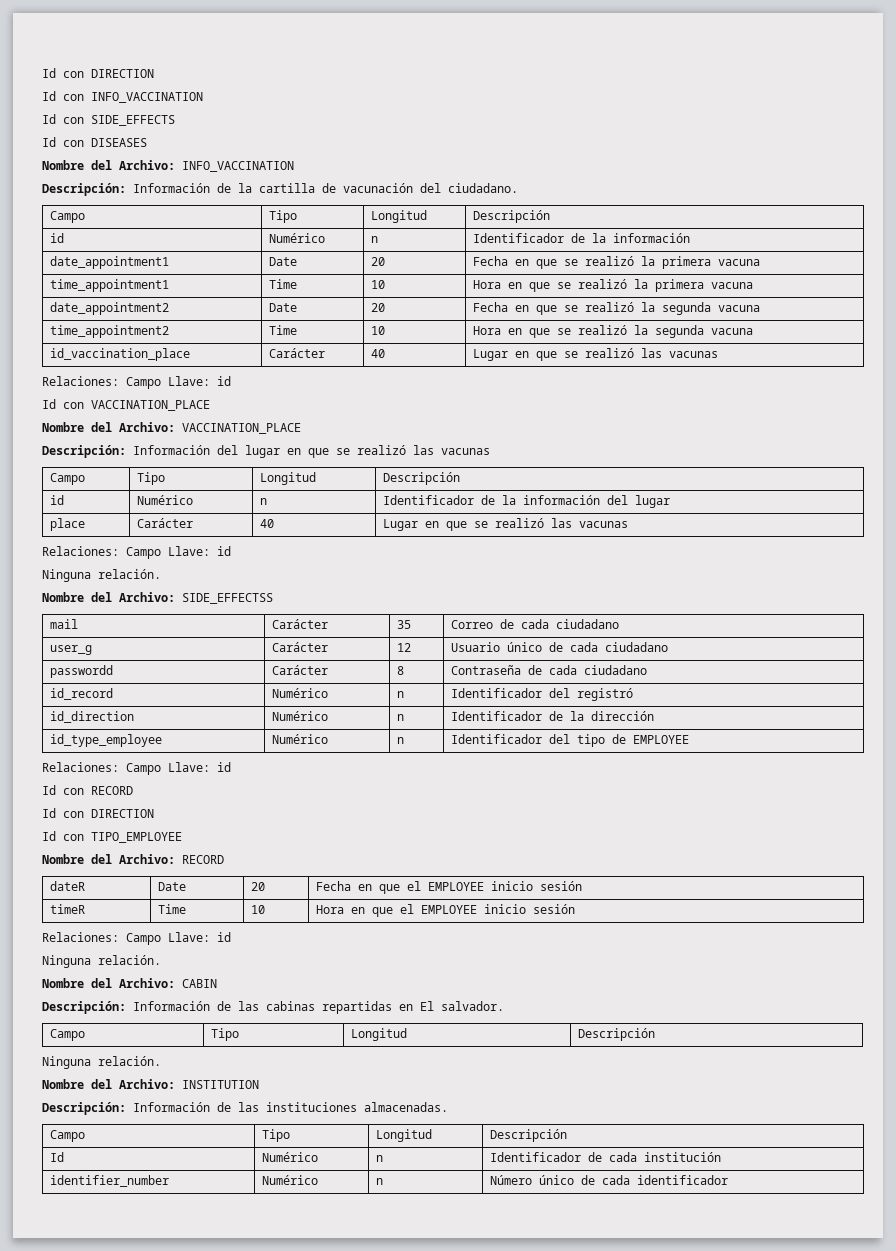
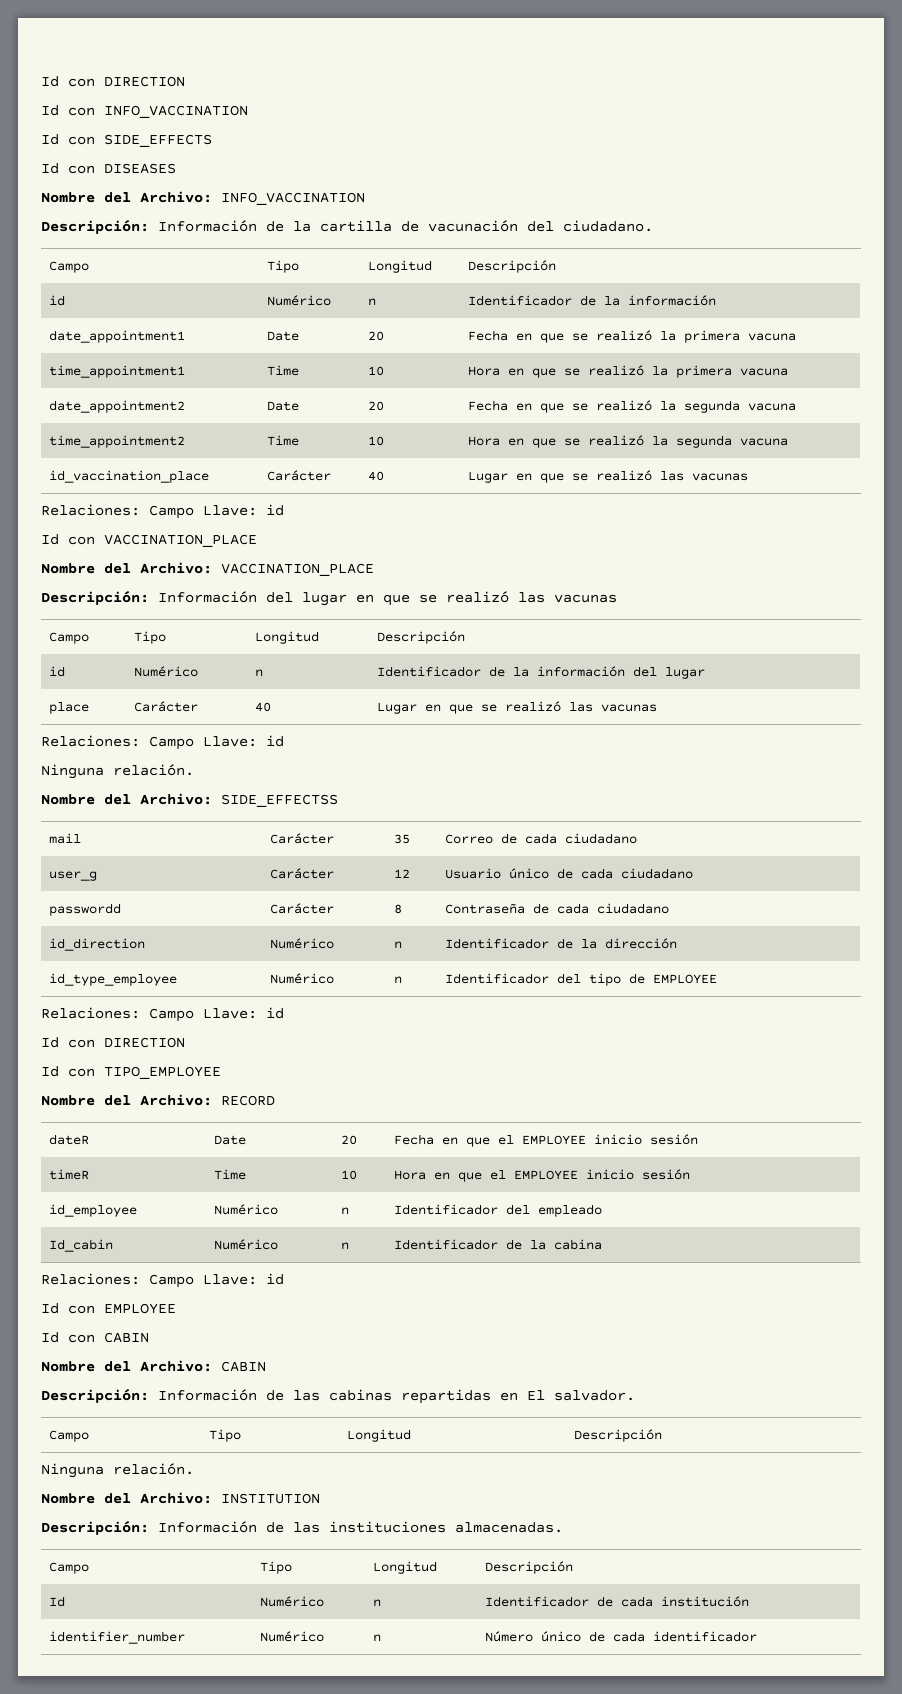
- id_record | Numérico | n | Identificador del registró
- Id con RECORD
  timeR | Time | 10 | Hora en que el EMPLOYEE inicio sesión
+ id_employee | Numérico | n | Identificador del empleado
+ Id_cabin | Numérico | n | Identificador de la cabina
  Relaciones: Campo Llave: id
- Ninguna relación.
+ Id con EMPLOYEE
+ Id con CABIN

